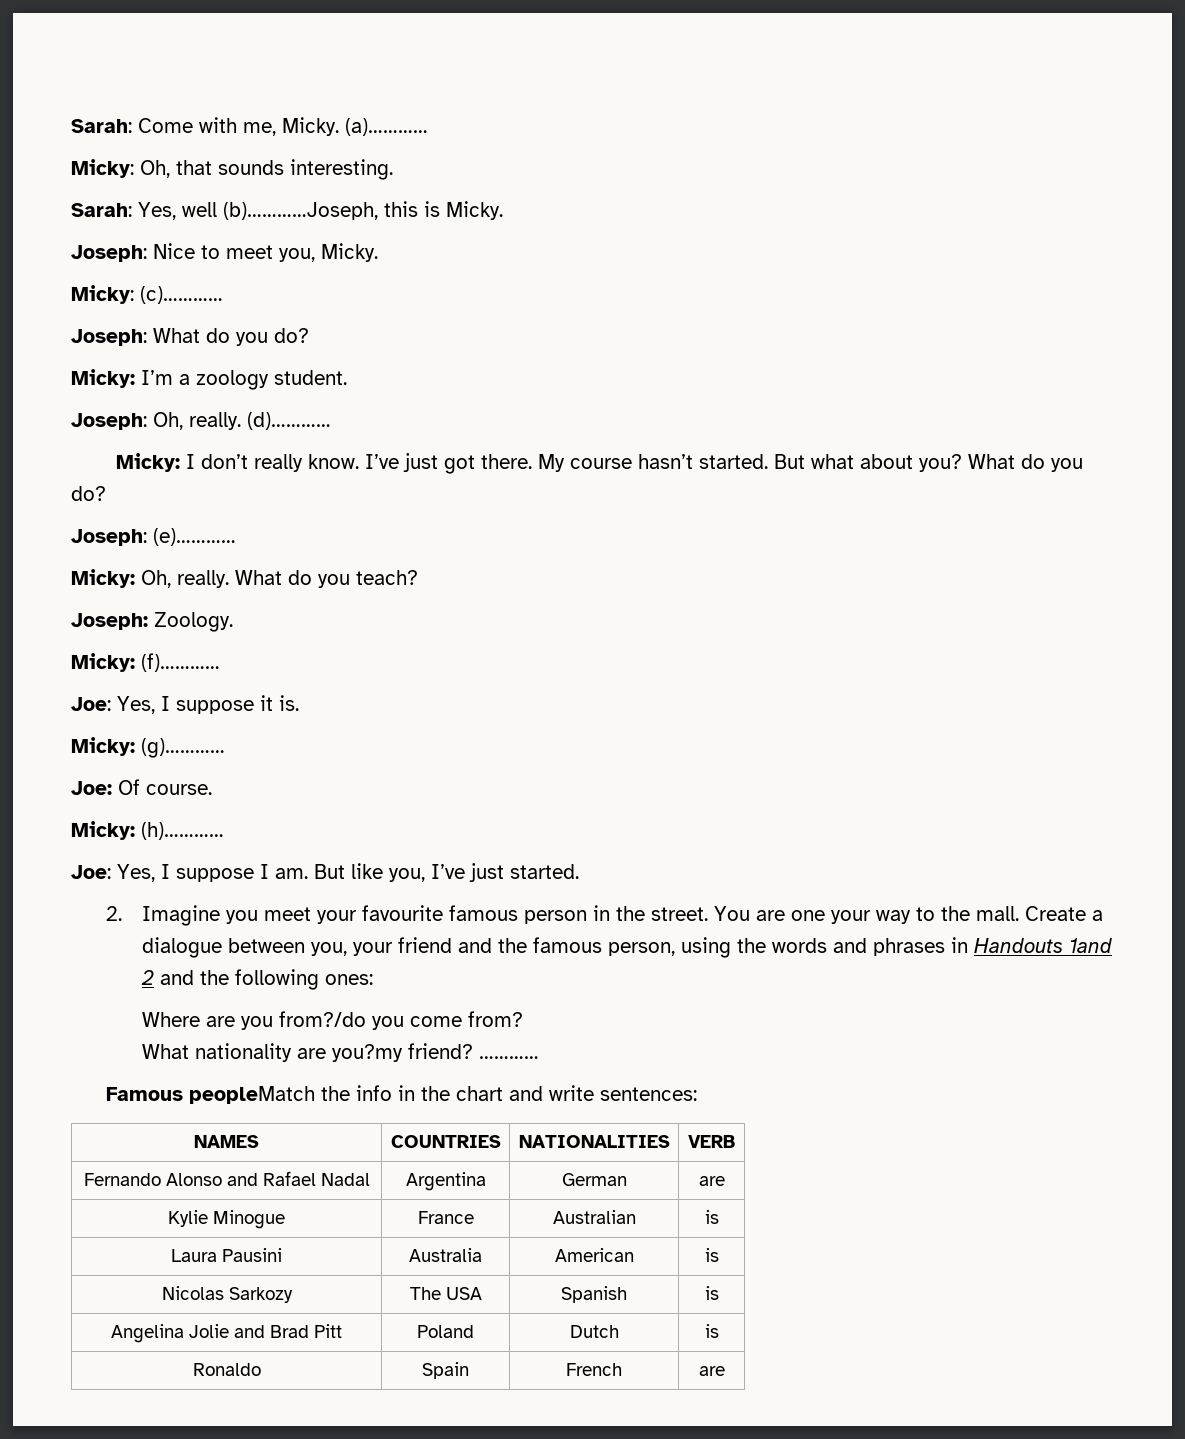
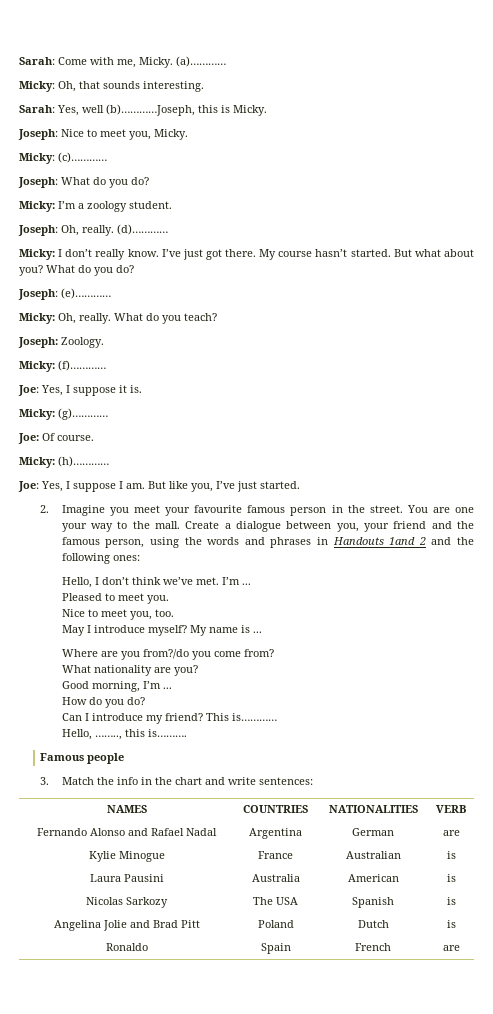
+ Hello, I don’t think we’ve met. I’m ...
+ Pleased to meet you.
+ Nice to meet you, too.
+ May I introduce myself? My name is ...
- What nationality are you?my friend? …………
- Famous peopleMatch the info in the chart and write sentences:
+ What nationality are you?
+ Good morning, I’m ...
+ How do you do?
+ Can I introduce my friend? This is…………
+ Hello, …….., this is……….
+ Famous people
+ 3. Match the info in the chart and write sentences:

